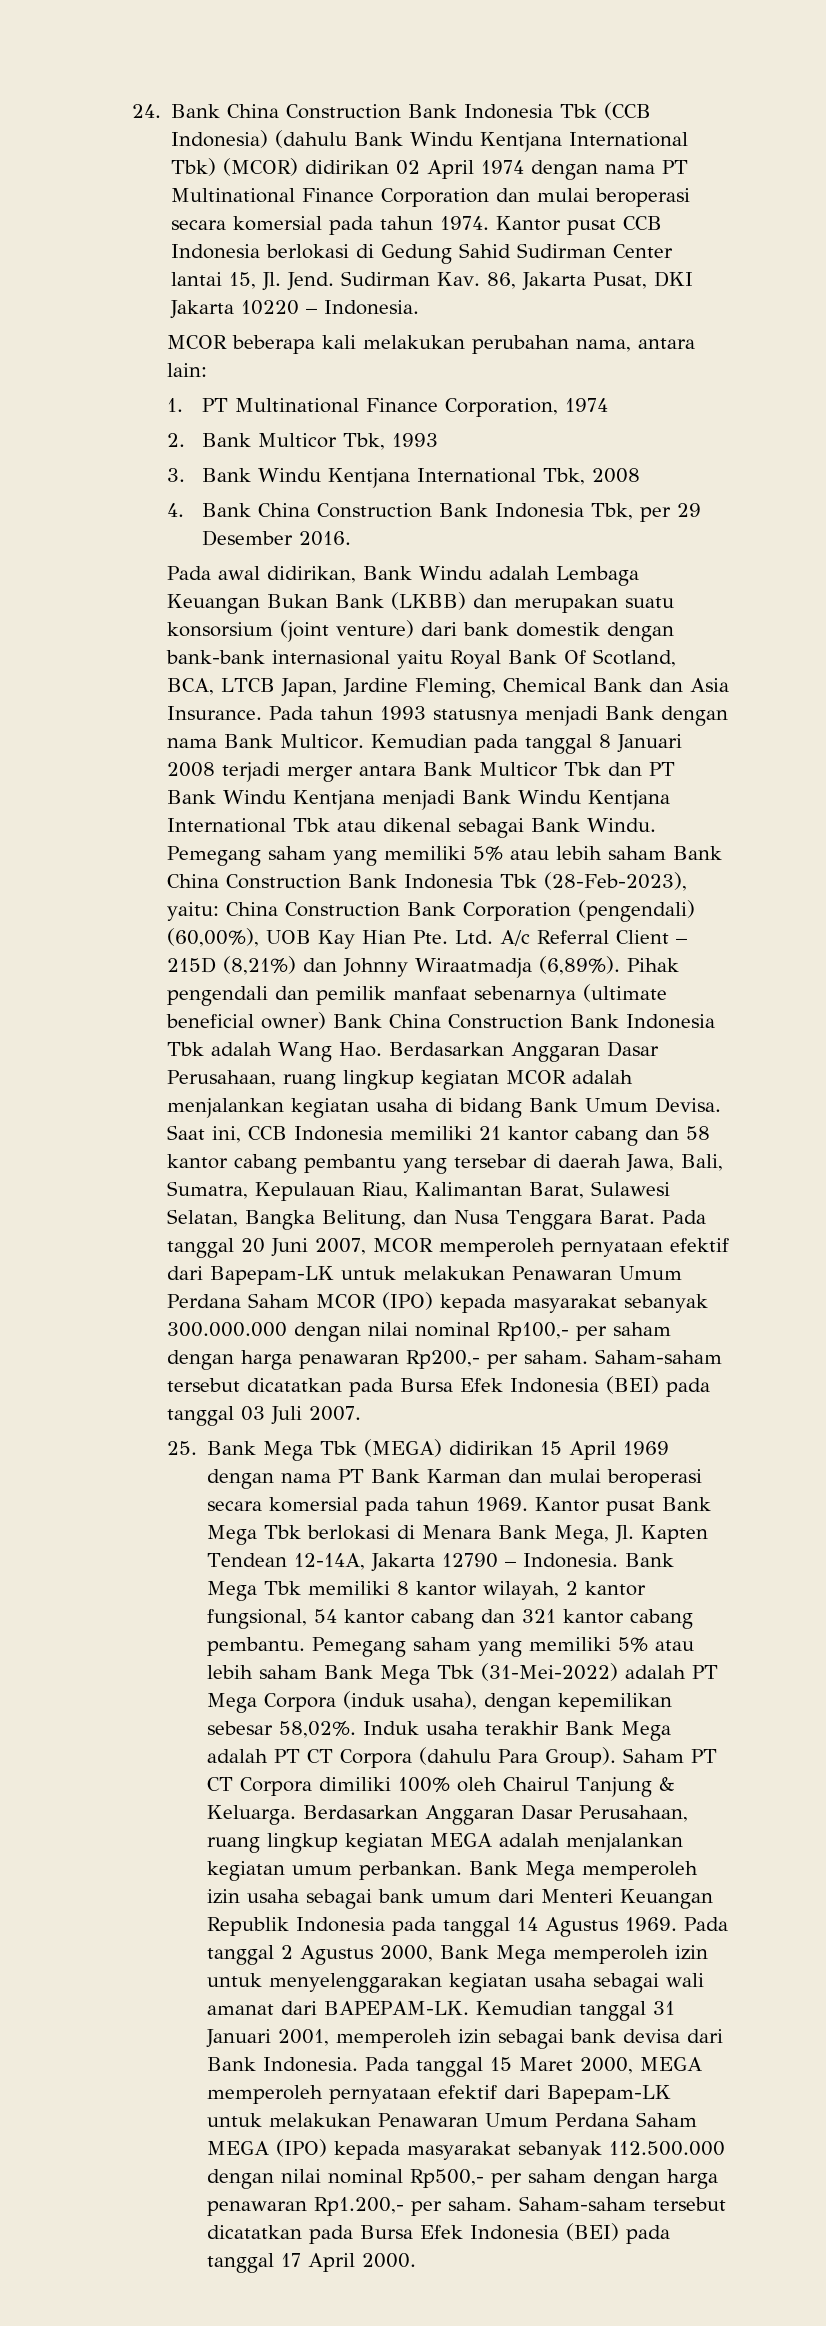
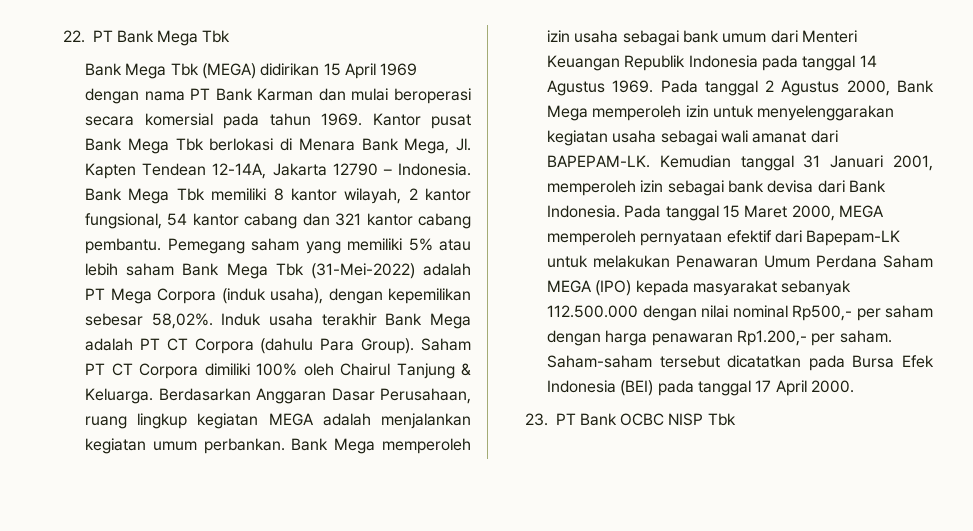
- 24. Bank China Construction Bank Indonesia Tbk (CCB Indonesia) (dahulu Bank Windu Kentjana International Tbk) (MCOR) didirikan 02 April 1974 dengan nama PT Multinational Finance Corporation dan mulai beroperasi secara komersial pada tahun 1974. Kantor pusat CCB Indonesia berlokasi di Gedung Sahid Sudirman Center lantai 15, Jl. Jend. Sudirman Kav. 86, Jakarta Pusat, DKI Jakarta 10220 – Indonesia.
- MCOR beberapa kali melakukan perubahan nama, antara lain:
- 1. PT Multinational Finance Corporation, 1974
- 2. Bank Multicor Tbk, 1993
- 3. Bank Windu Kentjana International Tbk, 2008
- 4. Bank China Construction Bank Indonesia Tbk, per 29 Desember 2016.
- Pada awal didirikan, Bank Windu adalah Lembaga Keuangan Bukan Bank (LKBB) dan merupakan suatu konsorsium (joint venture) dari bank domestik dengan bank-bank internasional yaitu Royal Bank Of Scotland, BCA, LTCB Japan, Jardine Fleming, Chemical Bank dan Asia Insurance. Pada tahun 1993 statusnya menjadi Bank dengan nama Bank Multicor. Kemudian pada tanggal 8 Januari 2008 terjadi merger antara Bank Multicor Tbk dan PT Bank Windu Kentjana menjadi Bank Windu Kentjana International Tbk atau dikenal sebagai Bank Windu. Pemegang saham yang memiliki 5% atau lebih saham Bank China Construction Bank Indonesia Tbk (28-Feb-2023), yaitu: China Construction Bank Corporation (pengendali) (60,00%), UOB Kay Hian Pte. Ltd. A/c Referral Client – 215D (8,21%) dan Johnny Wiraatmadja (6,89%). Pihak pengendali dan pemilik manfaat sebenarnya (ultimate beneficial owner) Bank China Construction Bank Indonesia Tbk adalah Wang Hao. Berdasarkan Anggaran Dasar Perusahaan, ruang lingkup kegiatan MCOR adalah menjalankan kegiatan usaha di bidang Bank Umum Devisa. Saat ini, CCB Indonesia memiliki 21 kantor cabang dan 58 kantor cabang pembantu yang tersebar di daerah Jawa, Bali, Sumatra, Kepulauan Riau, Kalimantan Barat, Sulawesi Selatan, Bangka Belitung, dan Nusa Tenggara Barat. Pada tanggal 20 Juni 2007, MCOR memperoleh pernyataan efektif dari Bapepam-LK untuk melakukan Penawaran Umum Perdana Saham MCOR (IPO) kepada masyarakat sebanyak 300.000.000 dengan nilai nominal Rp100,- per saham dengan harga penawaran Rp200,- per saham. Saham-saham tersebut dicatatkan pada Bursa Efek Indonesia (BEI) pada tanggal 03 Juli 2007.
- 25. Bank Mega Tbk (MEGA) didirikan 15 April 1969 dengan nama PT Bank Karman dan mulai beroperasi secara komersial pada tahun 1969.
+ 22. PT Bank Mega Tbk
+ Bank Mega Tbk (MEGA) didirikan 15 April 1969 dengan nama PT Bank Karman dan mulai beroperasi secara komersial pada tahun 1969.
+ 23. PT Bank OCBC NISP Tbk

